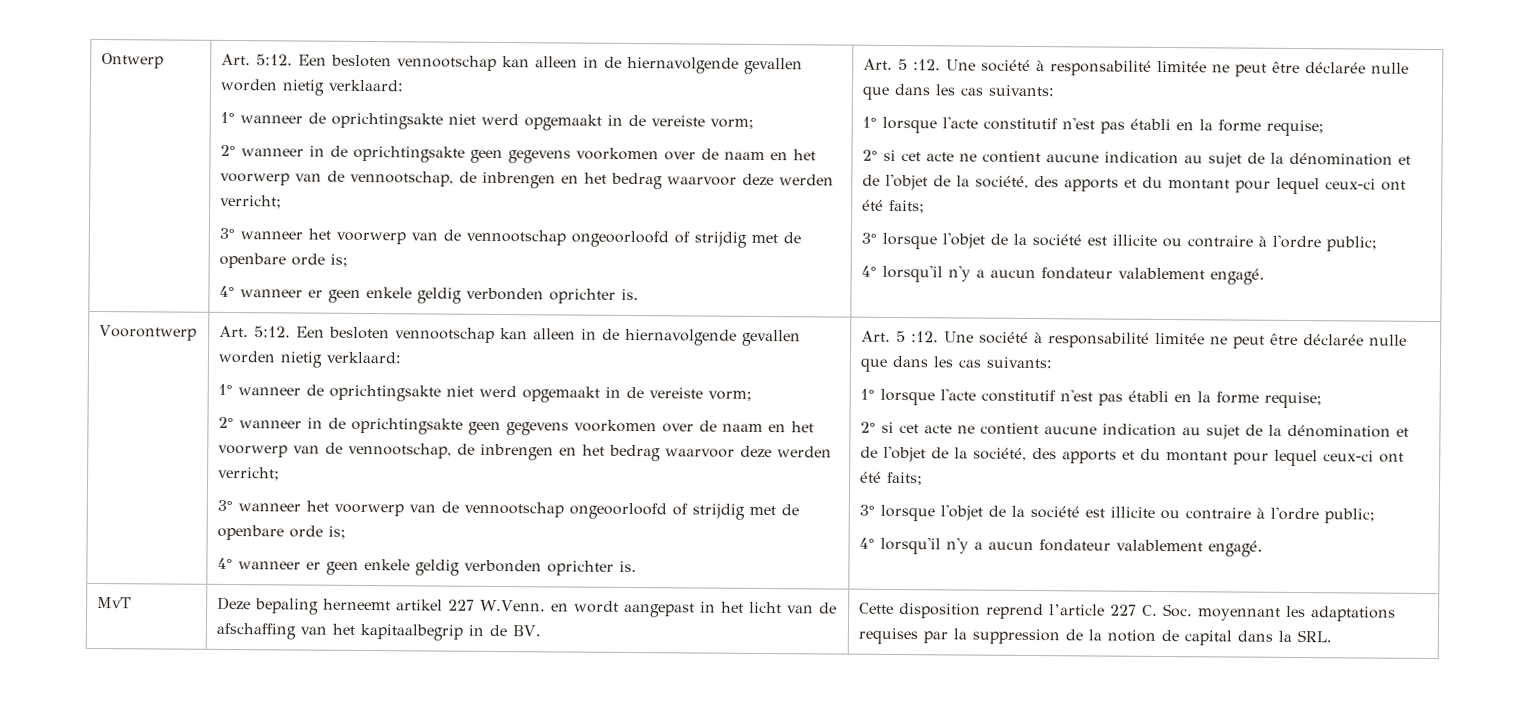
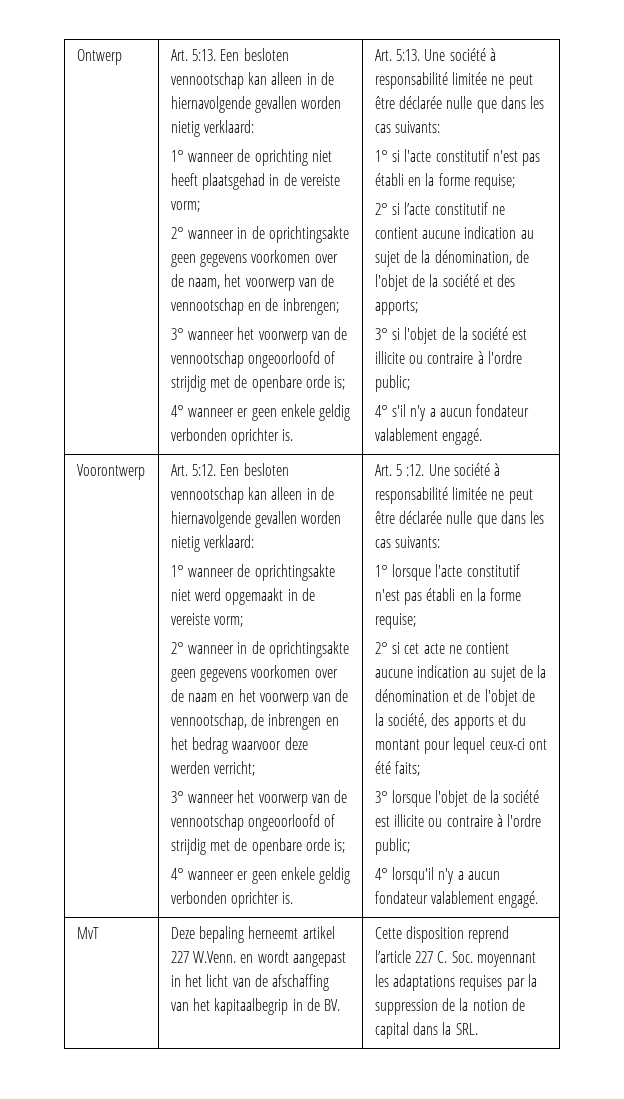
- Ontwerp | Art. 5:12. Een besloten vennootschap kan alleen in de hiernavolgende gevallen worden nietig verklaard:
- 1° wanneer de oprichtingsakte niet werd opgemaakt in de vereiste vorm;
- 2° wanneer in de oprichtingsakte geen gegevens voorkomen over de naam en het voorwerp van de vennootschap, de inbrengen en het bedrag waarvoor deze werden verricht;
+ Ontwerp | Art. 5:13. Een besloten vennootschap kan alleen in de hiernavolgende gevallen worden nietig verklaard:
+ 1° wanneer de oprichting niet heeft plaatsgehad in de vereiste vorm;
+ 2° wanneer in de oprichtingsakte geen gegevens voorkomen over de naam, het voorwerp van de vennootschap en de inbrengen;
  3° wanneer het voorwerp van de vennootschap ongeoorloofd of strijdig met de openbare orde is;
- 4° wanneer er geen enkele geldig verbonden oprichter is. | Art. 5 :12. Une société à responsabilité limitée ne peut être déclarée nulle que dans les cas suivants:
- 1° lorsque l'acte constitutif n'est pas établi en la forme requise;
- 2° si cet acte ne contient aucune indication au sujet de la dénomination et de l'objet de la société, des apports et du montant pour lequel ceux-ci ont été faits;
- 3° lorsque l'objet de la société est illicite ou contraire à l'ordre public;
- 4° lorsqu'il n'y a aucun fondateur valablement engagé.
+ 4° wanneer er geen enkele geldig verbonden oprichter is. | Art. 5:13. Une société à responsabilité limitée ne peut être déclarée nulle que dans les cas suivants:
+ 1° si l'acte constitutif n'est pas établi en la forme requise;
+ 2° si l’acte constitutif ne contient aucune indication au sujet de la dénomination, de l'objet de la société et des apports;
+ 3° si l'objet de la société est illicite ou contraire à l'ordre public;
+ 4° s'il n'y a aucun fondateur valablement engagé.

